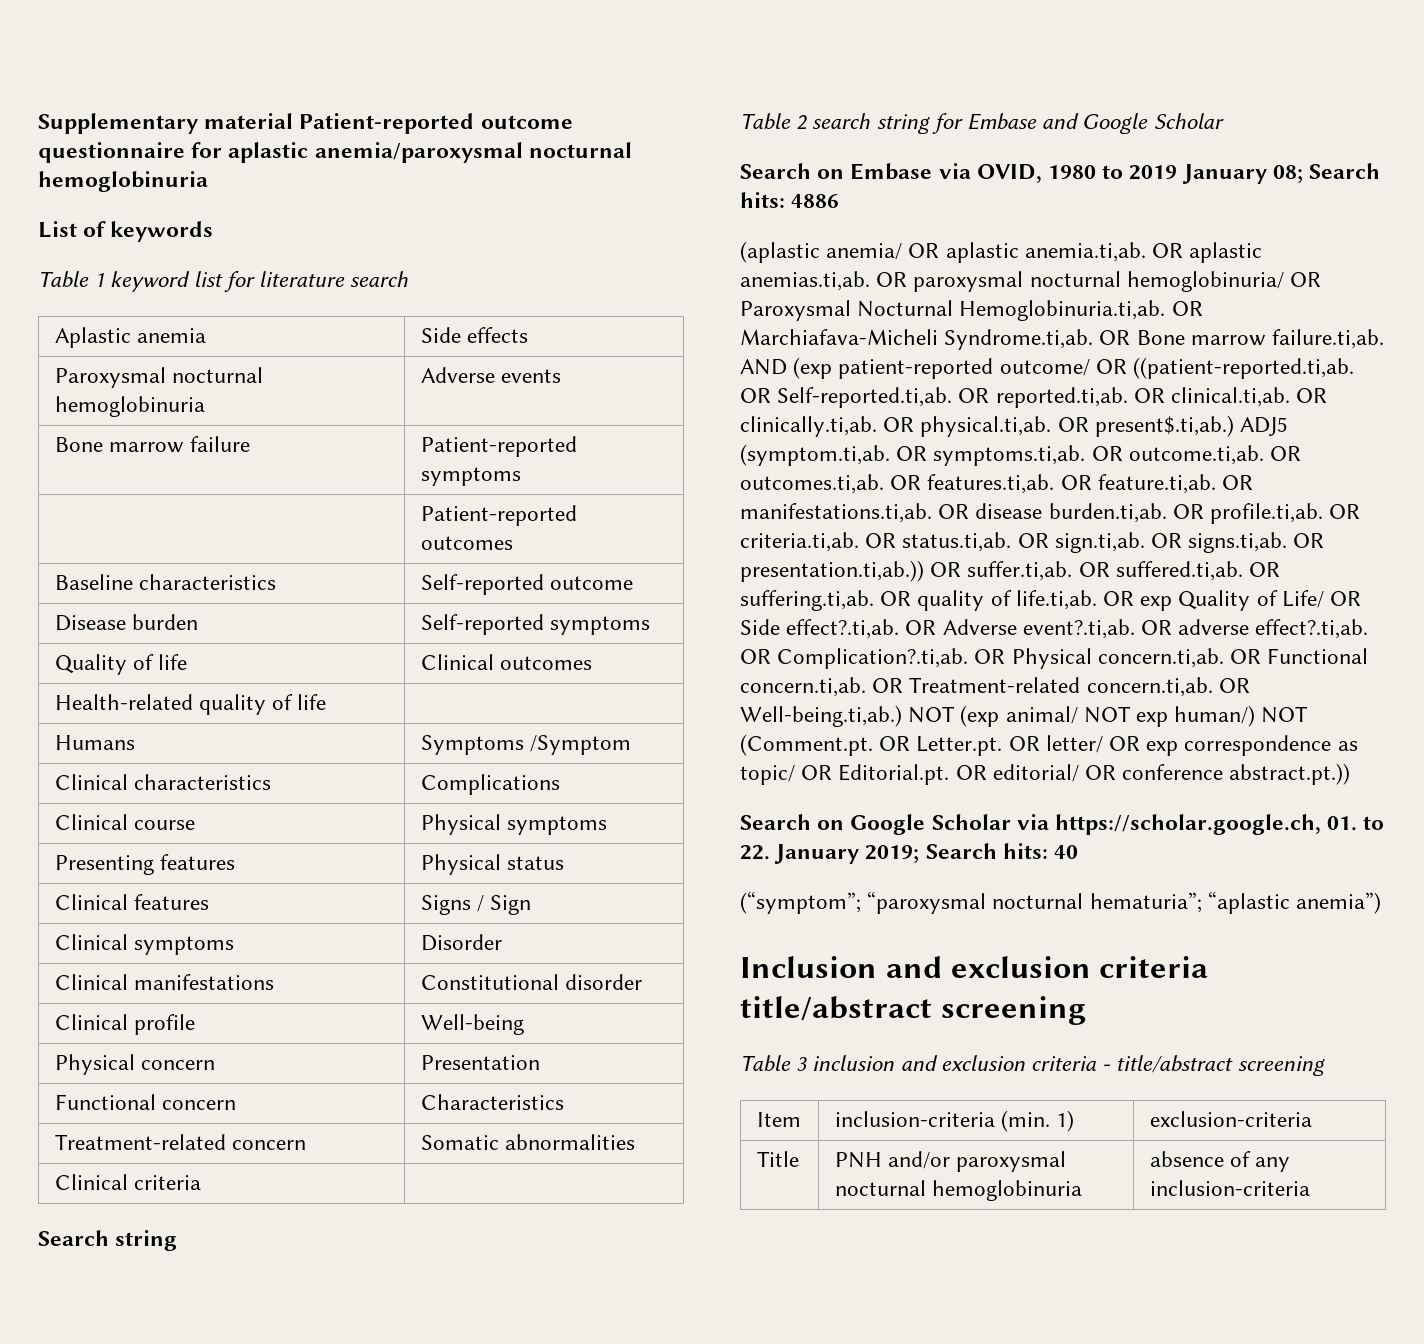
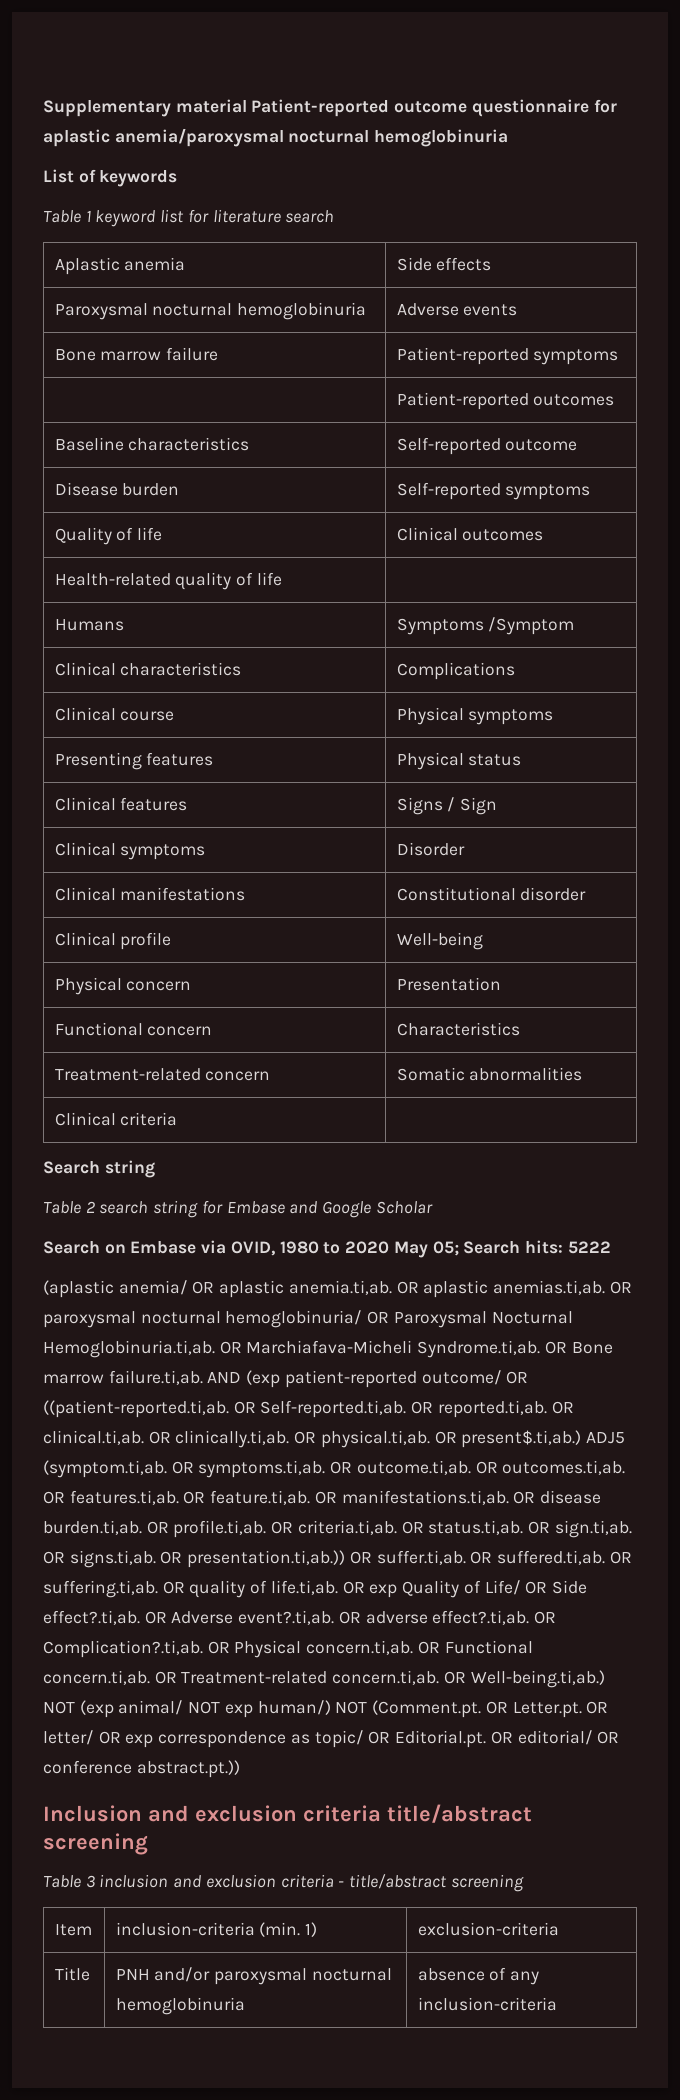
- Search on Embase via OVID, 1980 to 2019 January 08; Search hits: 4886
+ Search on Embase via OVID, 1980 to 2020 May 05; Search hits: 5222
- Search on Google Scholar via https://scholar.google.ch, 01. to 22. January 2019; Search hits: 40
- (“symptom”; “paroxysmal nocturnal hematuria”; “aplastic anemia”)

